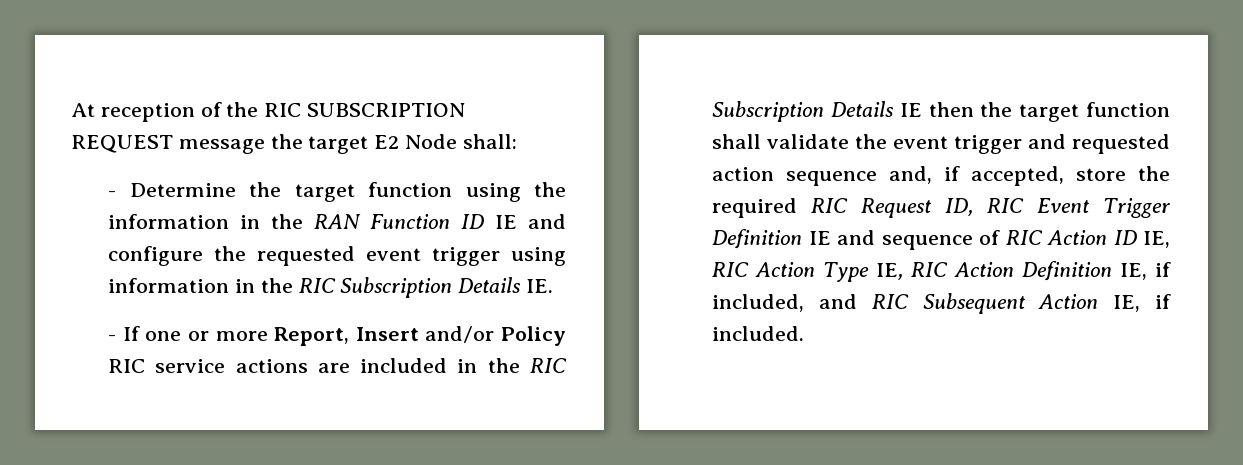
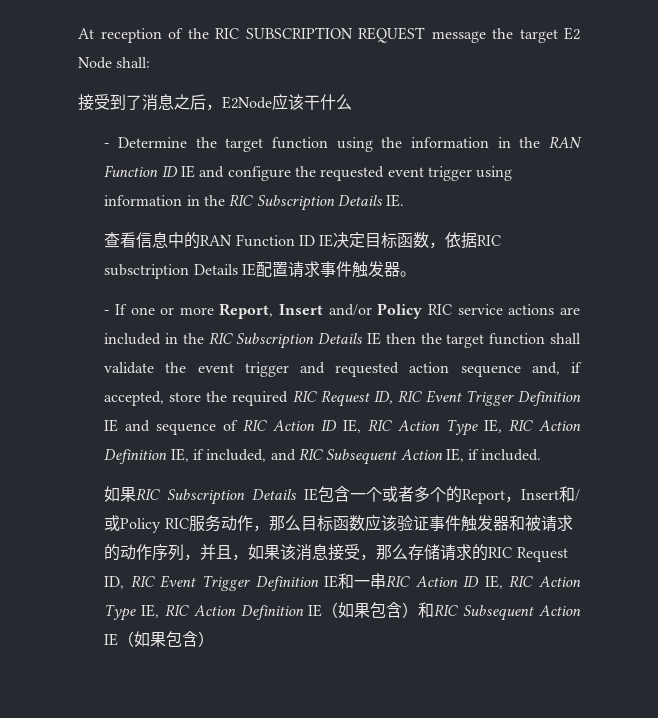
+ 接受到了消息之后，E2Node应该干什么
+ 查看信息中的RAN Function ID IE决定目标函数，依据RIC subsctription Details IE配置请求事件触发器。
+ 如果RIC Subscription Details IE包含一个或者多个的Report，Insert和/或Policy RIC服务动作，那么目标函数应该验证事件触发器和被请求的动作序列，并且，如果该消息接受，那么存储请求的RIC Request ID, RIC Event Trigger Definition IE和一串RIC Action ID IE, RIC Action Type IE, RIC Action Definition IE（如果包含）和RIC Subsequent Action IE（如果包含）

